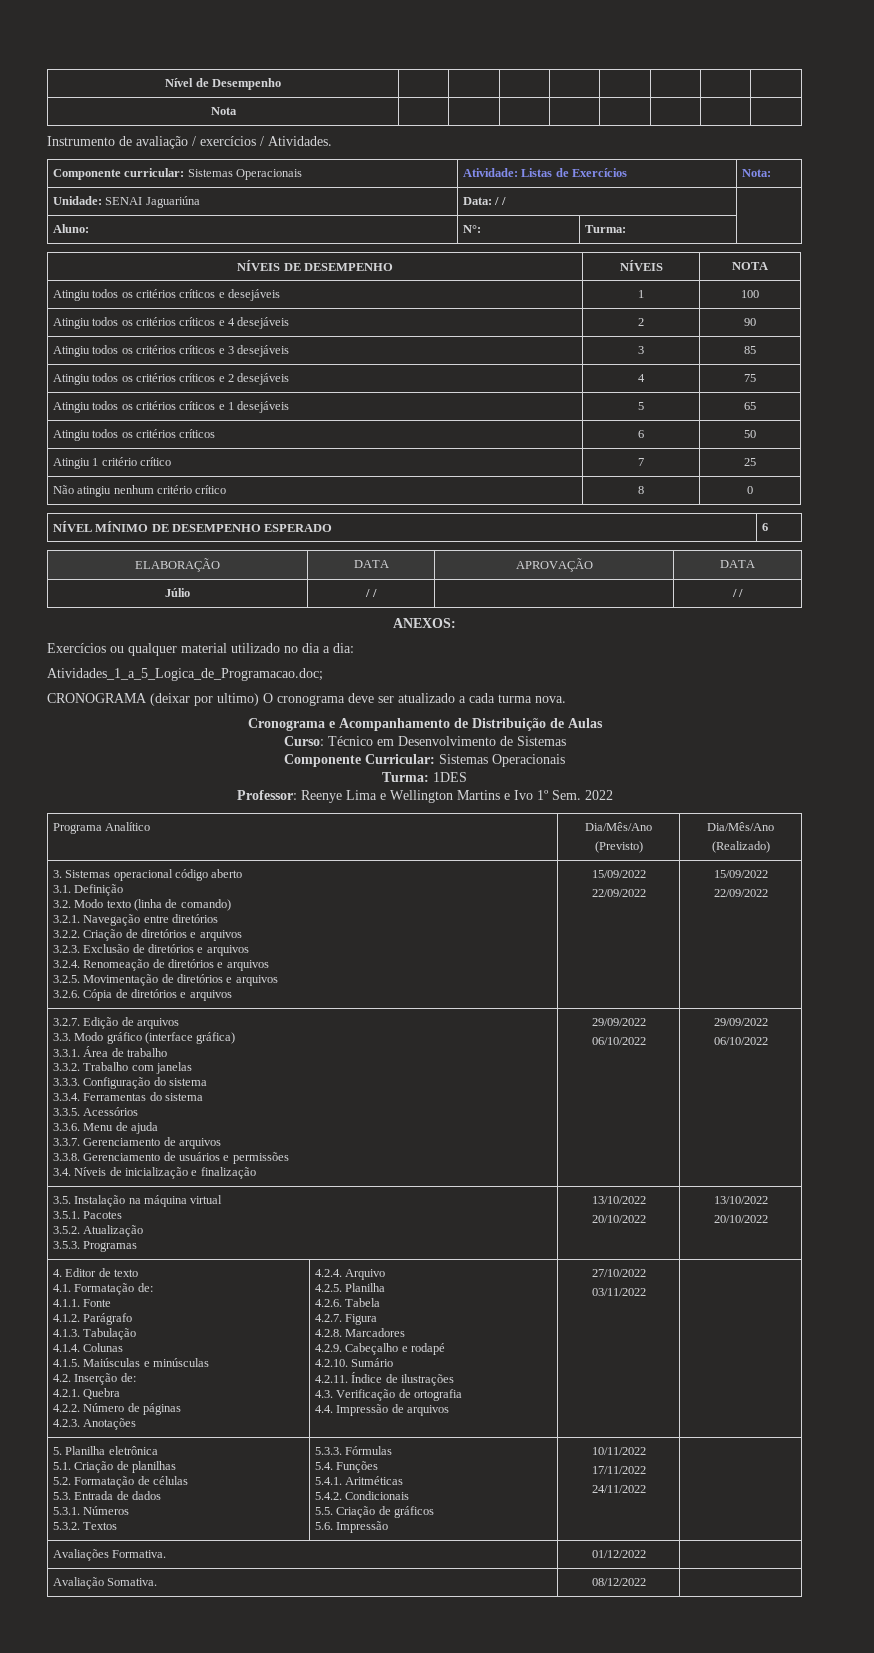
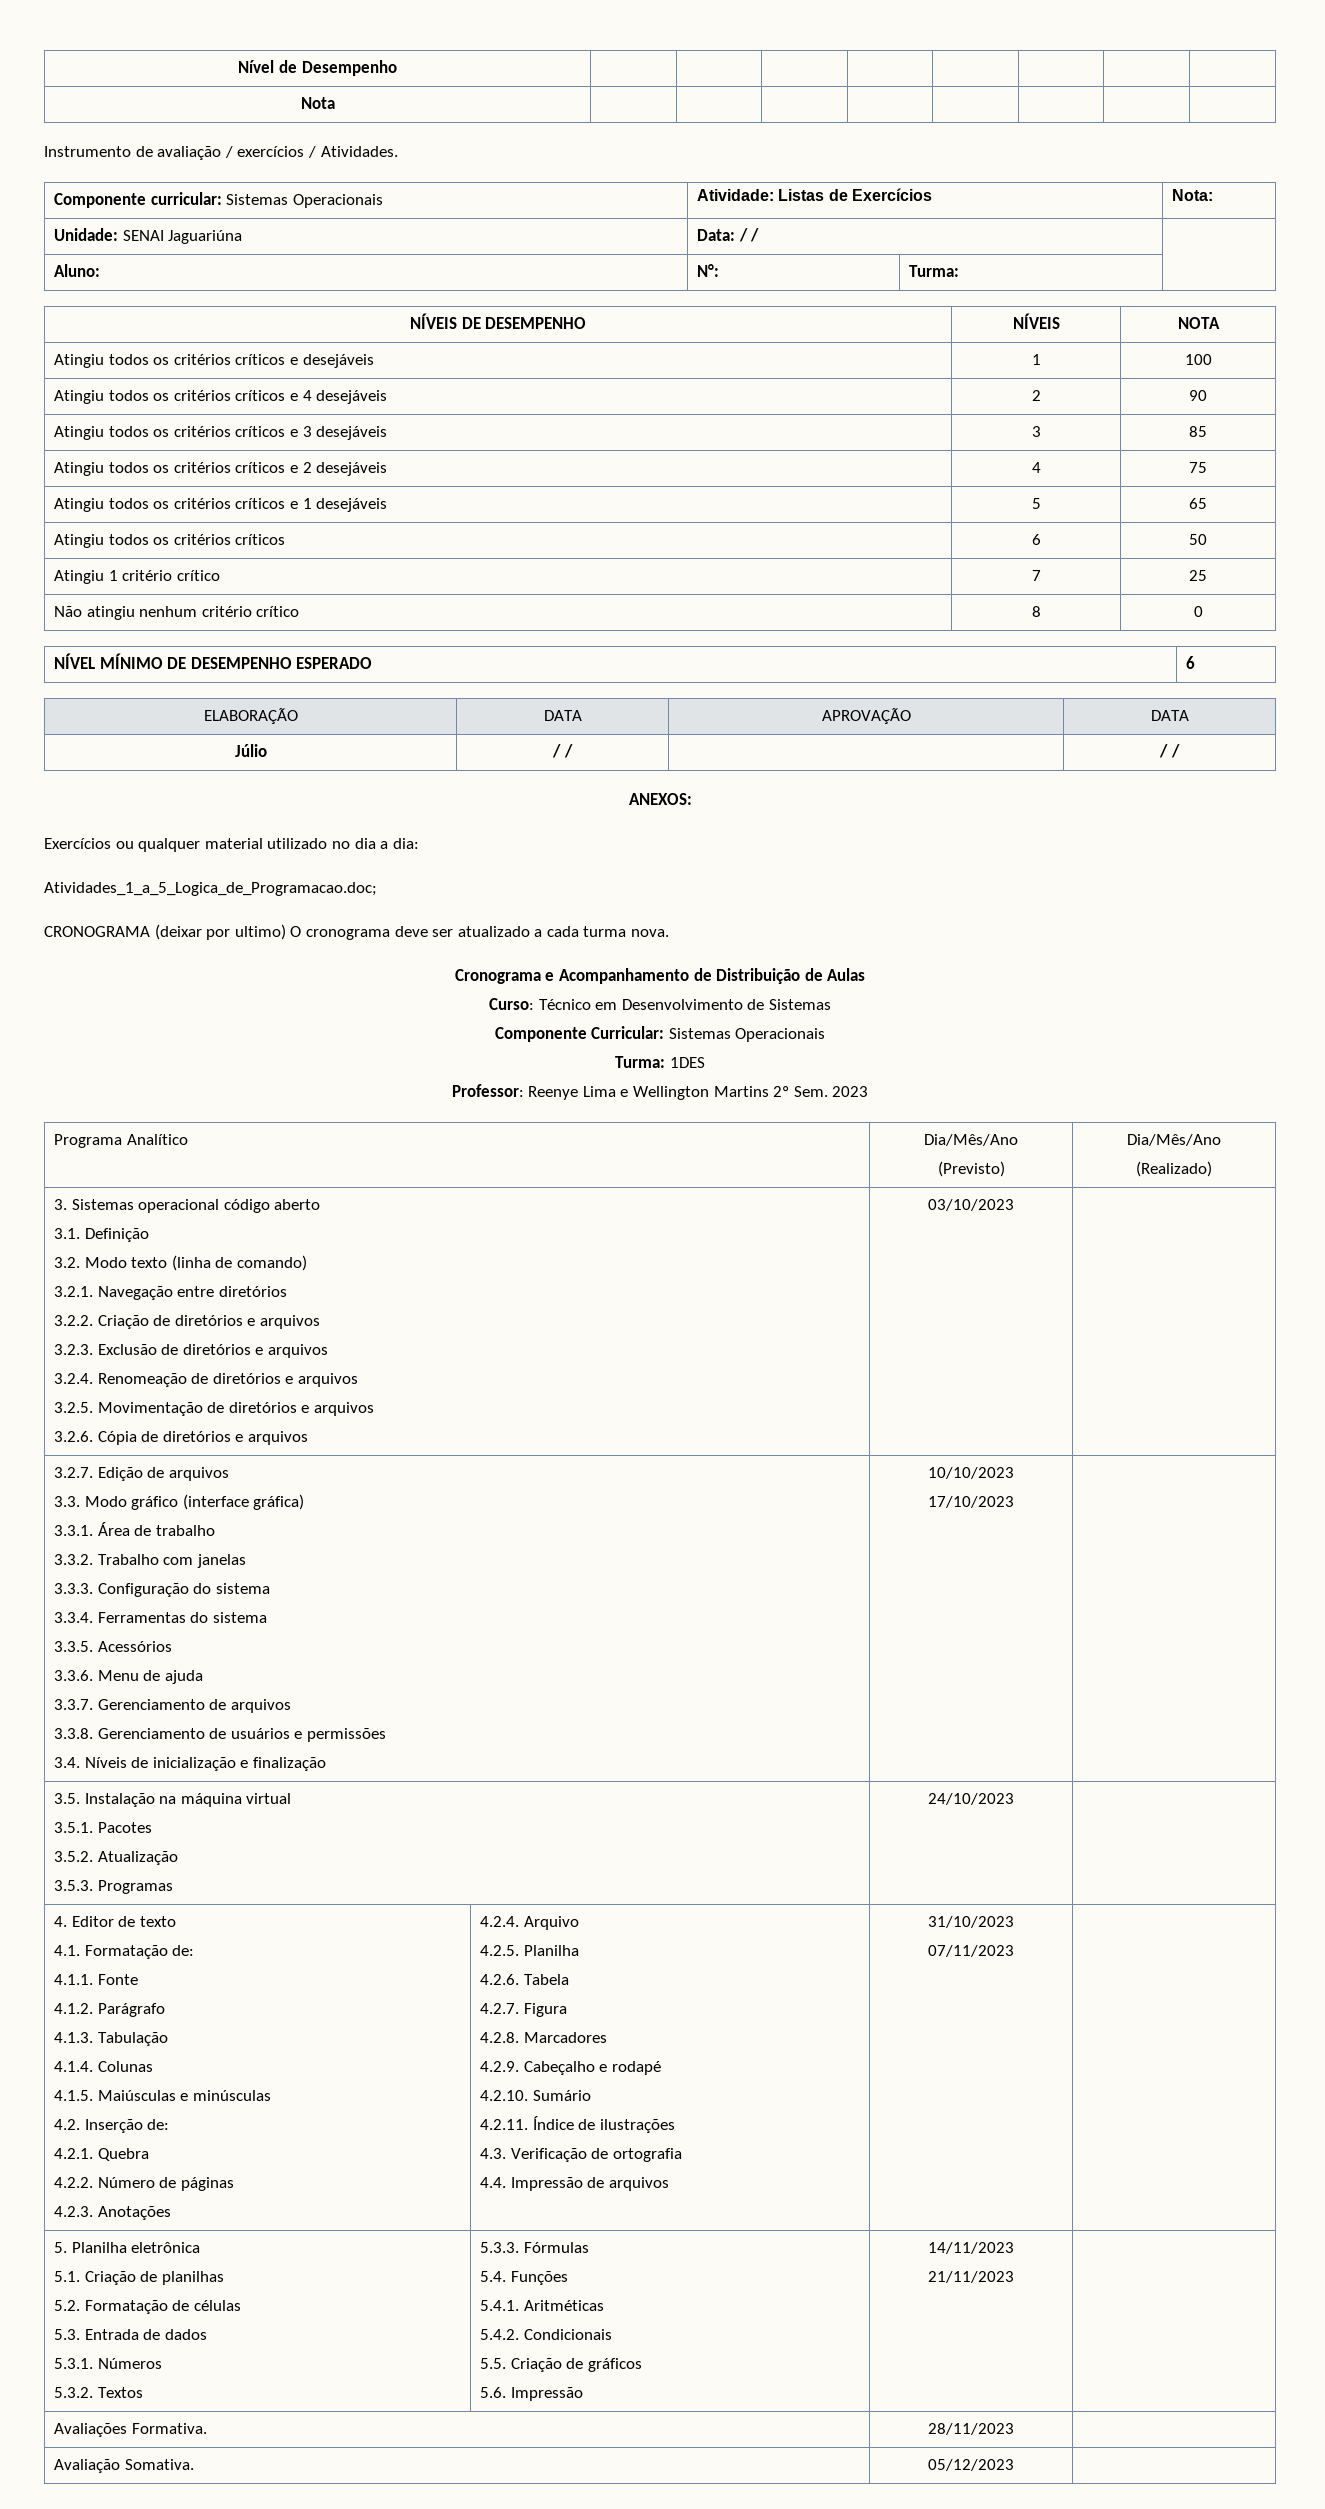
- Professor: Reenye Lima e Wellington Martins e Ivo 1º Sem. 2022
+ Professor: Reenye Lima e Wellington Martins 2º Sem. 2023
- 3.2.6. Cópia de diretórios e arquivos | 15/09/2022
- 22/09/2022 | 15/09/2022
- 22/09/2022
+ 3.2.6. Cópia de diretórios e arquivos | 03/10/2023
- 3.4. Níveis de inicialização e finalização | 29/09/2022
- 06/10/2022 | 29/09/2022
- 06/10/2022
+ 3.4. Níveis de inicialização e finalização | 10/10/2023
+ 17/10/2023
  3.5. Instalação na máquina virtual
  3.5.1. Pacotes
  3.5.2. Atualização
- 3.5.3. Programas | 13/10/2022
- 20/10/2022 | 13/10/2022
- 20/10/2022
+ 3.5.3. Programas | 24/10/2023 |
- 27/10/2022
- 03/11/2022
+ 31/10/2023
+ 07/11/2023
  5. Planilha eletrônica
  5.1. Criação de planilhas
  5.2. Formatação de células
  5.3. Entrada de dados
  5.3.1. Números
  5.3.2. Textos | 5.3.3. Fórmulas
  5.4. Funções
  5.4.1. Aritméticas
  5.4.2. Condicionais
  5.5. Criação de gráficos
- 5.6. Impressão | 10/11/2022
- 17/11/2022
- 24/11/2022 |
+ 5.6. Impressão | 14/11/2023
+ 21/11/2023 |
- Avaliações Formativa. | 01/12/2022 |
+ Avaliações Formativa. | 28/11/2023 |
- Avaliação Somativa. | 08/12/2022 |
+ Avaliação Somativa. | 05/12/2023 |

